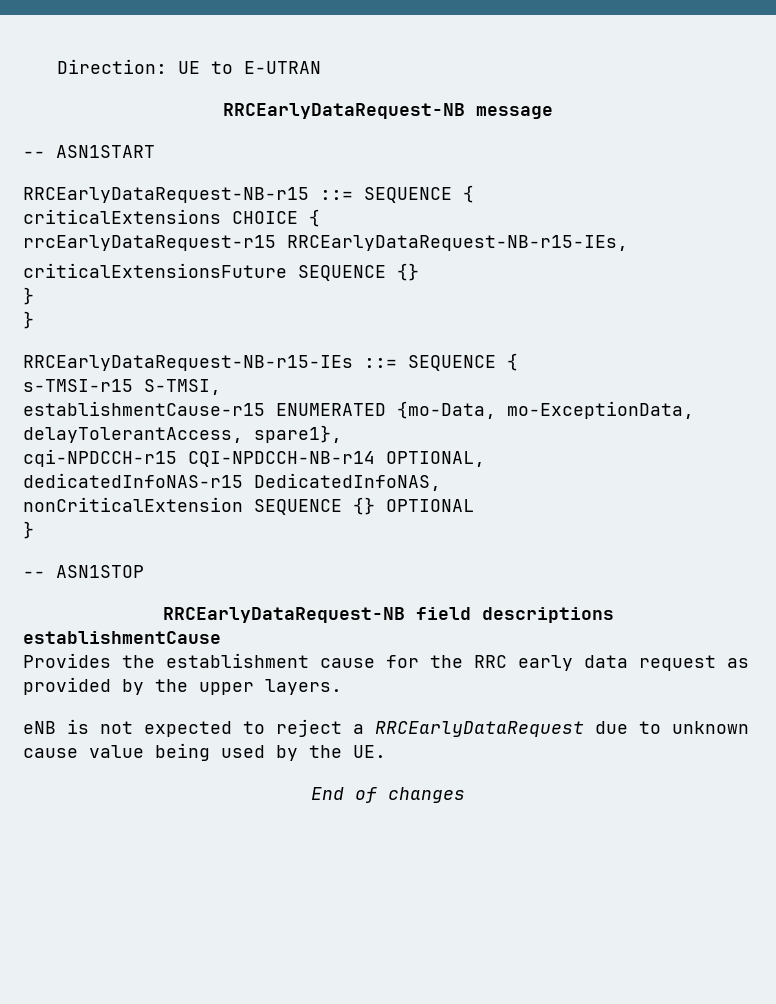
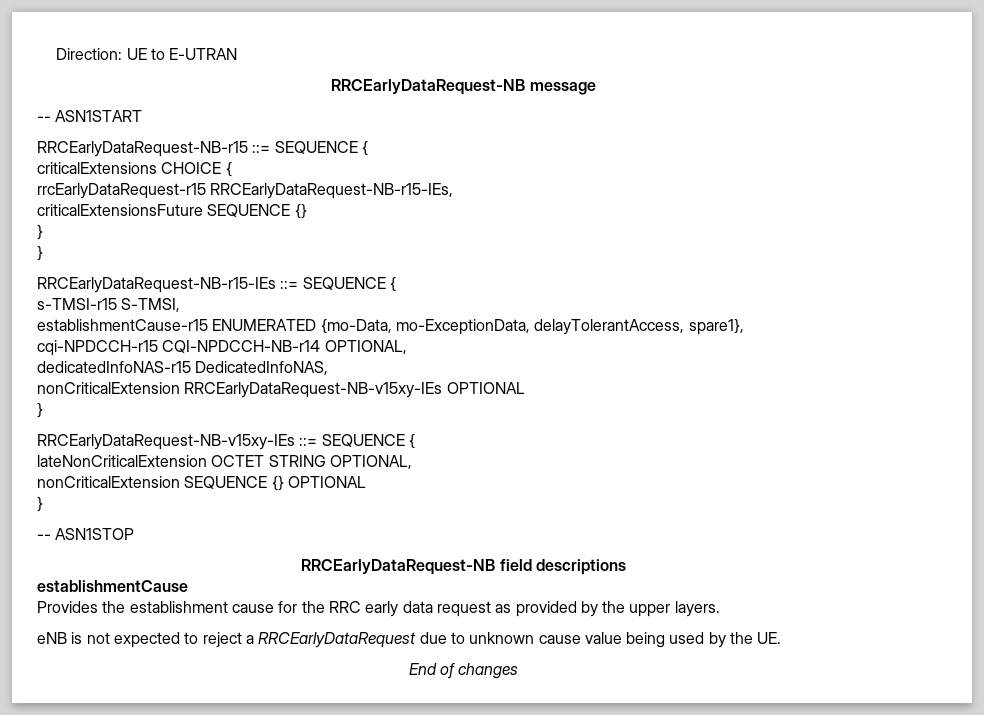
+ nonCriticalExtension RRCEarlyDataRequest-NB-v15xy-IEs OPTIONAL
+ }
+ RRCEarlyDataRequest-NB-v15xy-IEs ::= SEQUENCE {
+ lateNonCriticalExtension OCTET STRING OPTIONAL,

